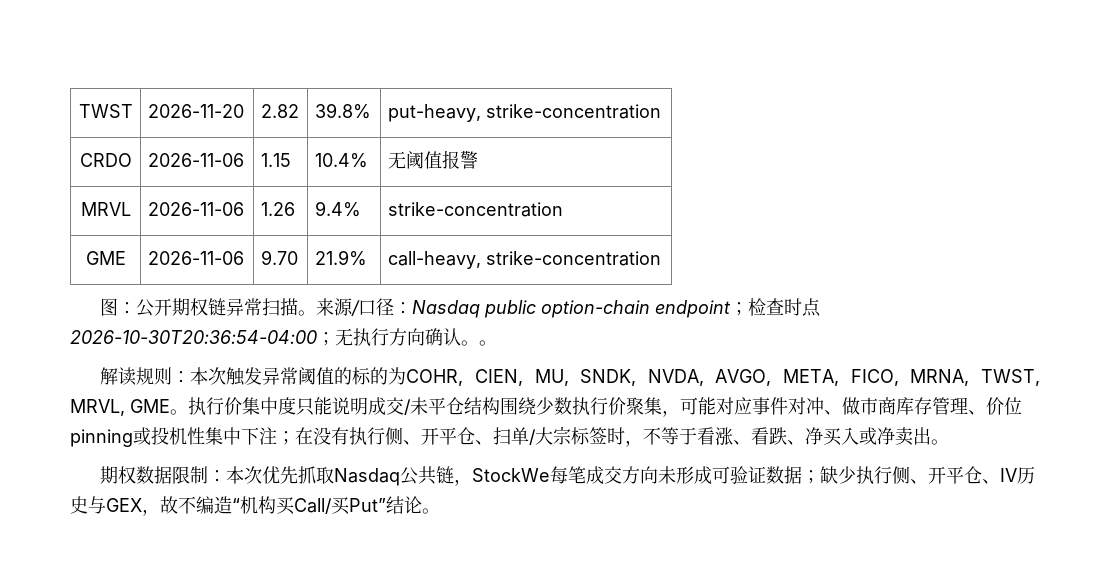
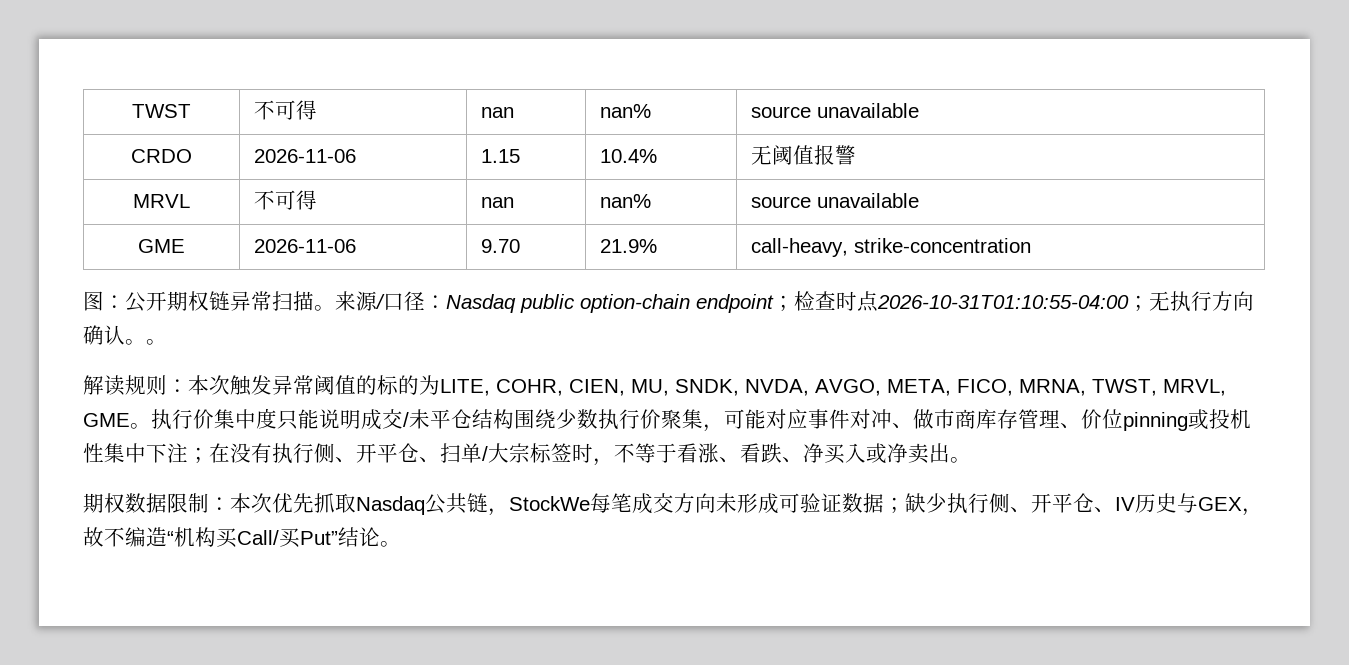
- TWST | 2026-11-20 | 2.82 | 39.8% | put-heavy, strike-concentration
+ TWST | 不可得 | nan | nan% | source unavailable
- MRVL | 2026-11-06 | 1.26 | 9.4% | strike-concentration
+ MRVL | 不可得 | nan | nan% | source unavailable
- 来源/口径：Nasdaq public option-chain endpoint；检查时点2026-10-30T20:36:54-04:00；无执行方向确认。
+ 来源/口径：Nasdaq public option-chain endpoint；检查时点2026-10-31T01:10:55-04:00；无执行方向确认。
- 解读规则：本次触发异常阈值的标的为COHR, CIEN, MU, SNDK, NVDA, AVGO, META, FICO, MRNA, TWST, MRVL, GME。
+ 解读规则：本次触发异常阈值的标的为LITE, COHR, CIEN, MU, SNDK, NVDA, AVGO, META, FICO, MRNA, TWST, MRVL, GME。

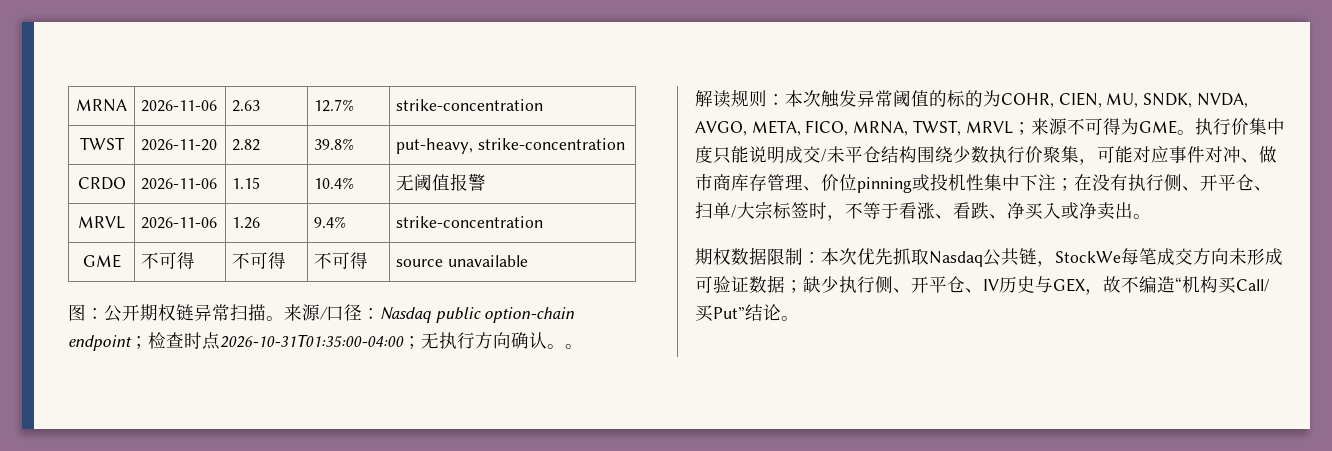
- TWST | 不可得 | nan | nan% | source unavailable
+ MRNA | 2026-11-06 | 2.63 | 12.7% | strike-concentration
+ TWST | 2026-11-20 | 2.82 | 39.8% | put-heavy, strike-concentration
- MRVL | 不可得 | nan | nan% | source unavailable
- GME | 2026-11-06 | 9.70 | 21.9% | call-heavy, strike-concentration
+ MRVL | 2026-11-06 | 1.26 | 9.4% | strike-concentration
+ GME | 不可得 | 不可得 | 不可得 | source unavailable
- 来源/口径：Nasdaq public option-chain endpoint；检查时点2026-10-31T01:10:55-04:00；无执行方向确认。
+ 来源/口径：Nasdaq public option-chain endpoint；检查时点2026-10-31T01:35:00-04:00；无执行方向确认。
- 解读规则：本次触发异常阈值的标的为LITE, COHR, CIEN, MU, SNDK, NVDA, AVGO, META, FICO, MRNA, TWST, MRVL, GME。
+ 解读规则：本次触发异常阈值的标的为COHR, CIEN, MU, SNDK, NVDA, AVGO, META, FICO, MRNA, TWST, MRVL；来源不可得为GME。

